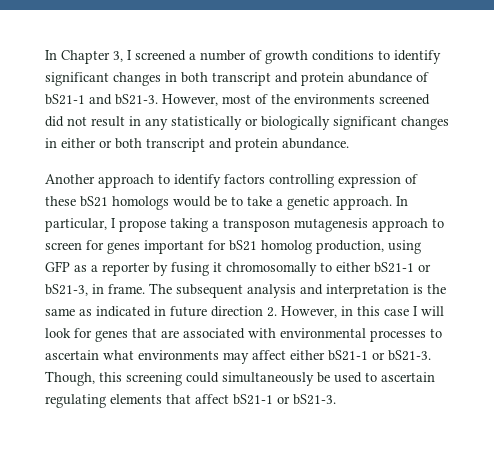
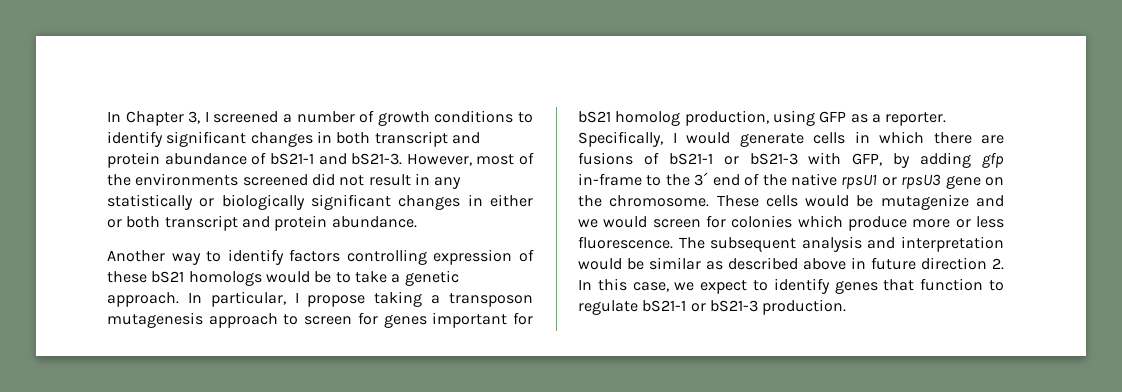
- Another approach to identify factors controlling expression of these bS21 homologs would be to take a genetic approach.
+ Another way to identify factors controlling expression of these bS21 homologs would be to take a genetic approach.
- In particular, I propose taking a transposon mutagenesis approach to screen for genes important for bS21 homolog production, using GFP as a reporter by fusing it chromosomally to either bS21-1 or bS21-3, in frame.
+ In particular, I propose taking a transposon mutagenesis approach to screen for genes important for bS21 homolog production, using GFP as a reporter. Specifically, I would generate cells in which there are fusions of bS21-1 or bS21-3 with GFP, by adding gfp in-frame to the 3´ end of the native rpsU1 or rpsU3 gene on the chromosome. These cells would be mutagenize and we would screen for colonies which produce more or less fluorescence.
- The subsequent analysis and interpretation is the same as indicated in future direction 2. However, in this case I will look for genes that are associated with environmental processes to ascertain what environments may affect either bS21-1 or bS21-3. Though, this screening could simultaneously be used to ascertain regulating elements that affect bS21-1 or bS21-3.
+ The subsequent analysis and interpretation would be similar as described above in future direction 2. In this case, we expect to identify genes that function to regulate bS21-1 or bS21-3 production.

